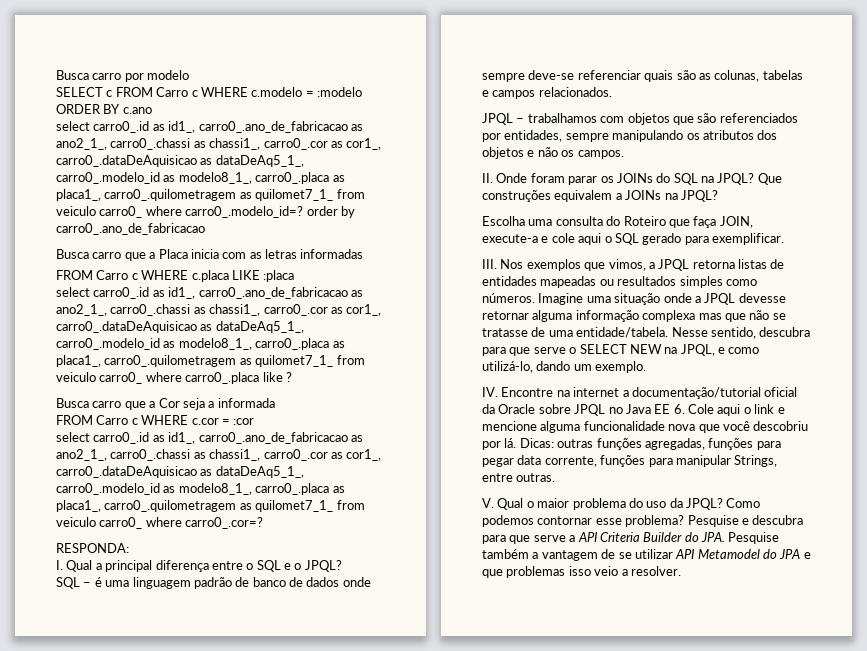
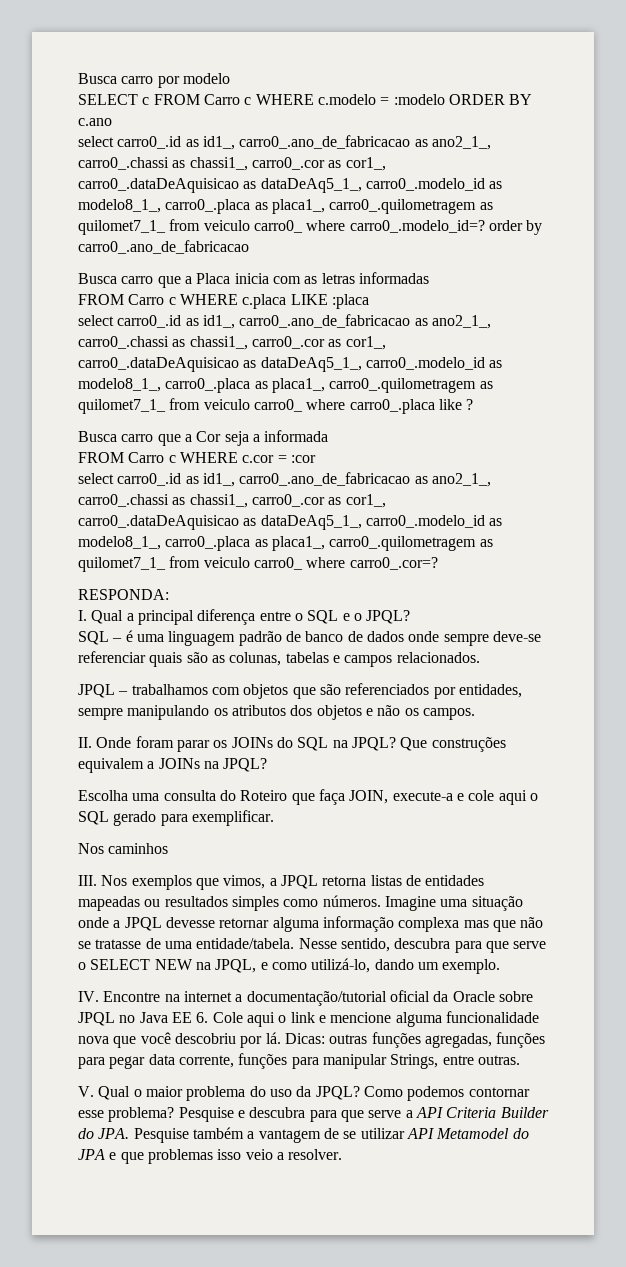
+ Nos caminhos

